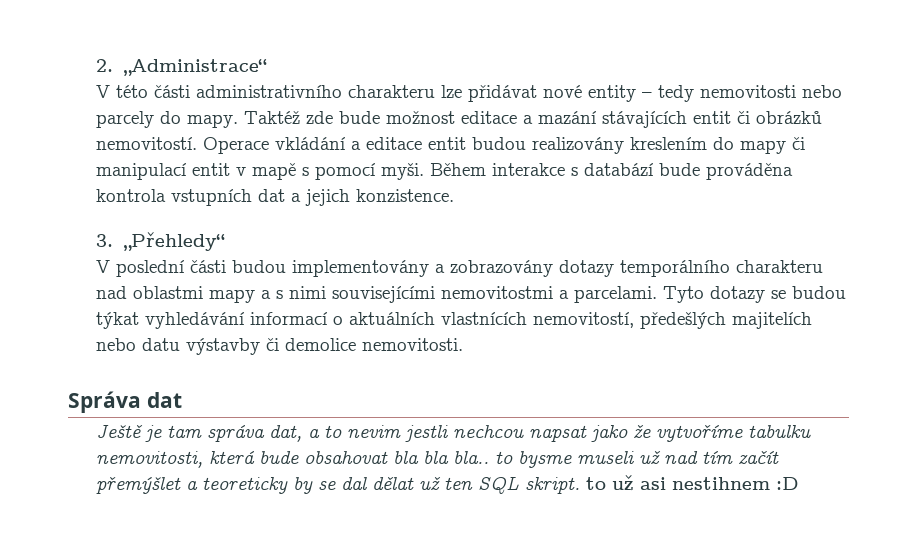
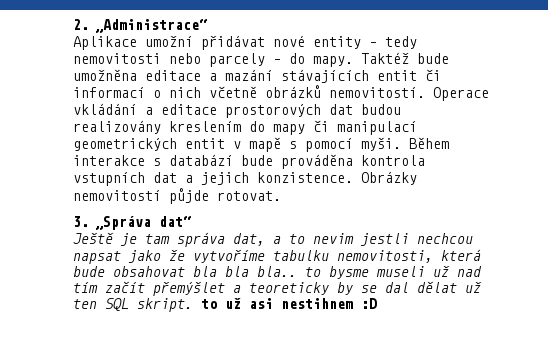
- V této části administrativního charakteru lze přidávat nové entity – tedy nemovitosti nebo parcely do mapy.
+ Aplikace umožní přidávat nové entity – tedy nemovitosti nebo parcely – do mapy.
- Taktéž zde bude možnost editace a mazání stávajících entit či obrázků nemovitostí.
+ Taktéž bude umožněna editace a mazání stávajících entit či informací o nich včetně obrázků nemovitostí.
- Operace vkládání a editace entit budou realizovány kreslením do mapy či manipulací entit v mapě s pomocí myši.
+ Operace vkládání a editace prostorových dat budou realizovány kreslením do mapy či manipulací geometrických entit v mapě s pomocí myši.
- Během interakce s databází bude prováděna kontrola vstupních dat a jejich konzistence.
- 3. „Přehledy“
- V poslední části budou implementovány a zobrazovány dotazy temporálního charakteru nad oblastmi mapy a s nimi souvisejícími nemovitostmi a parcelami. Tyto dotazy se budou týkat vyhledávání informací o aktuálních vlastnících nemovitostí, předešlých majitelích nebo datu výstavby či demolice nemovitosti.
- Správa dat
+ Během interakce s databází bude prováděna kontrola vstupních dat a jejich konzistence. Obrázky nemovitostí půjde rotovat.
+ 3. „Správa dat“

